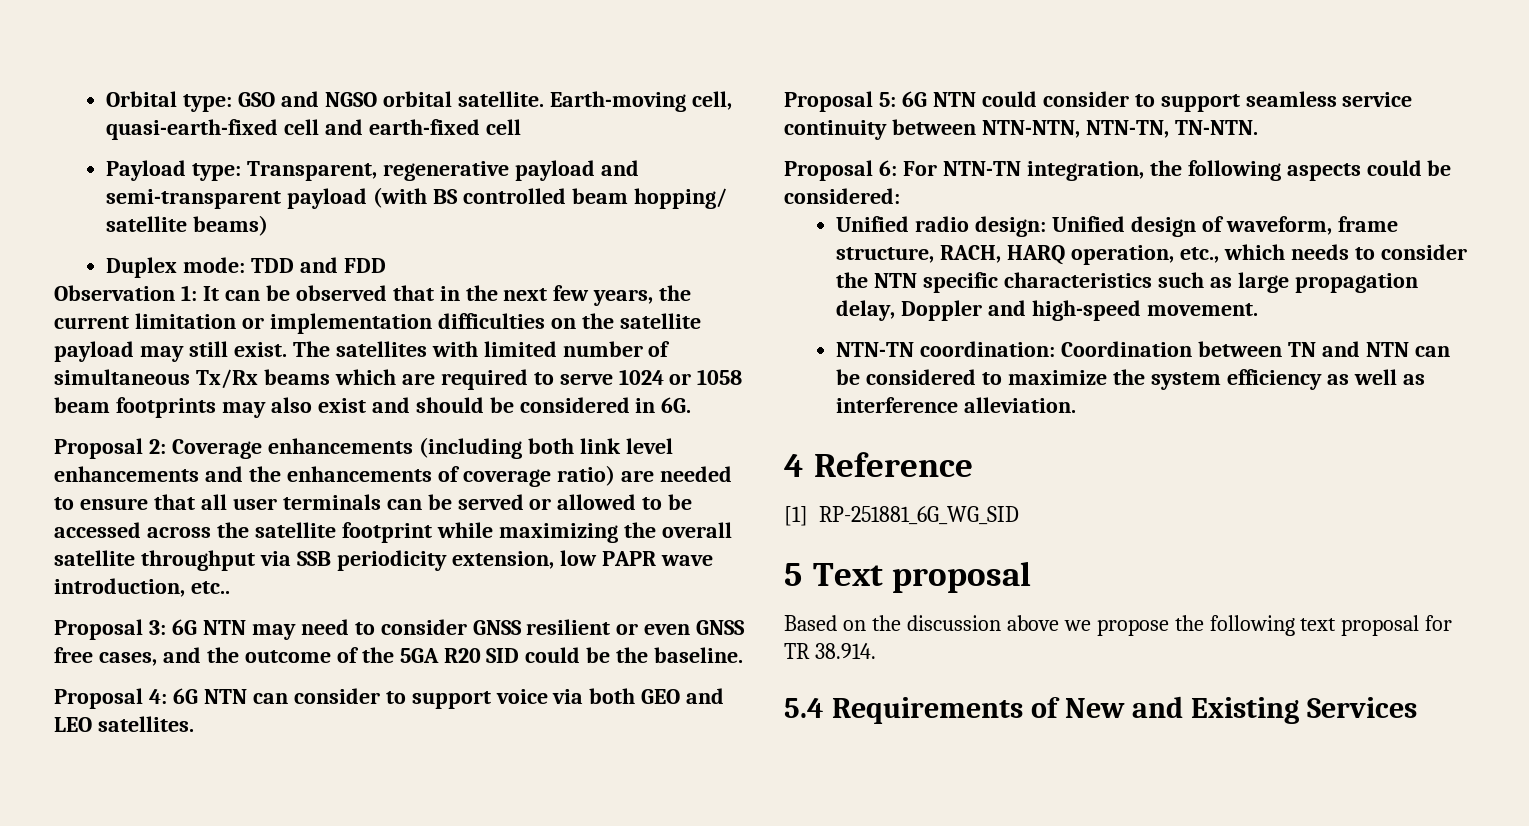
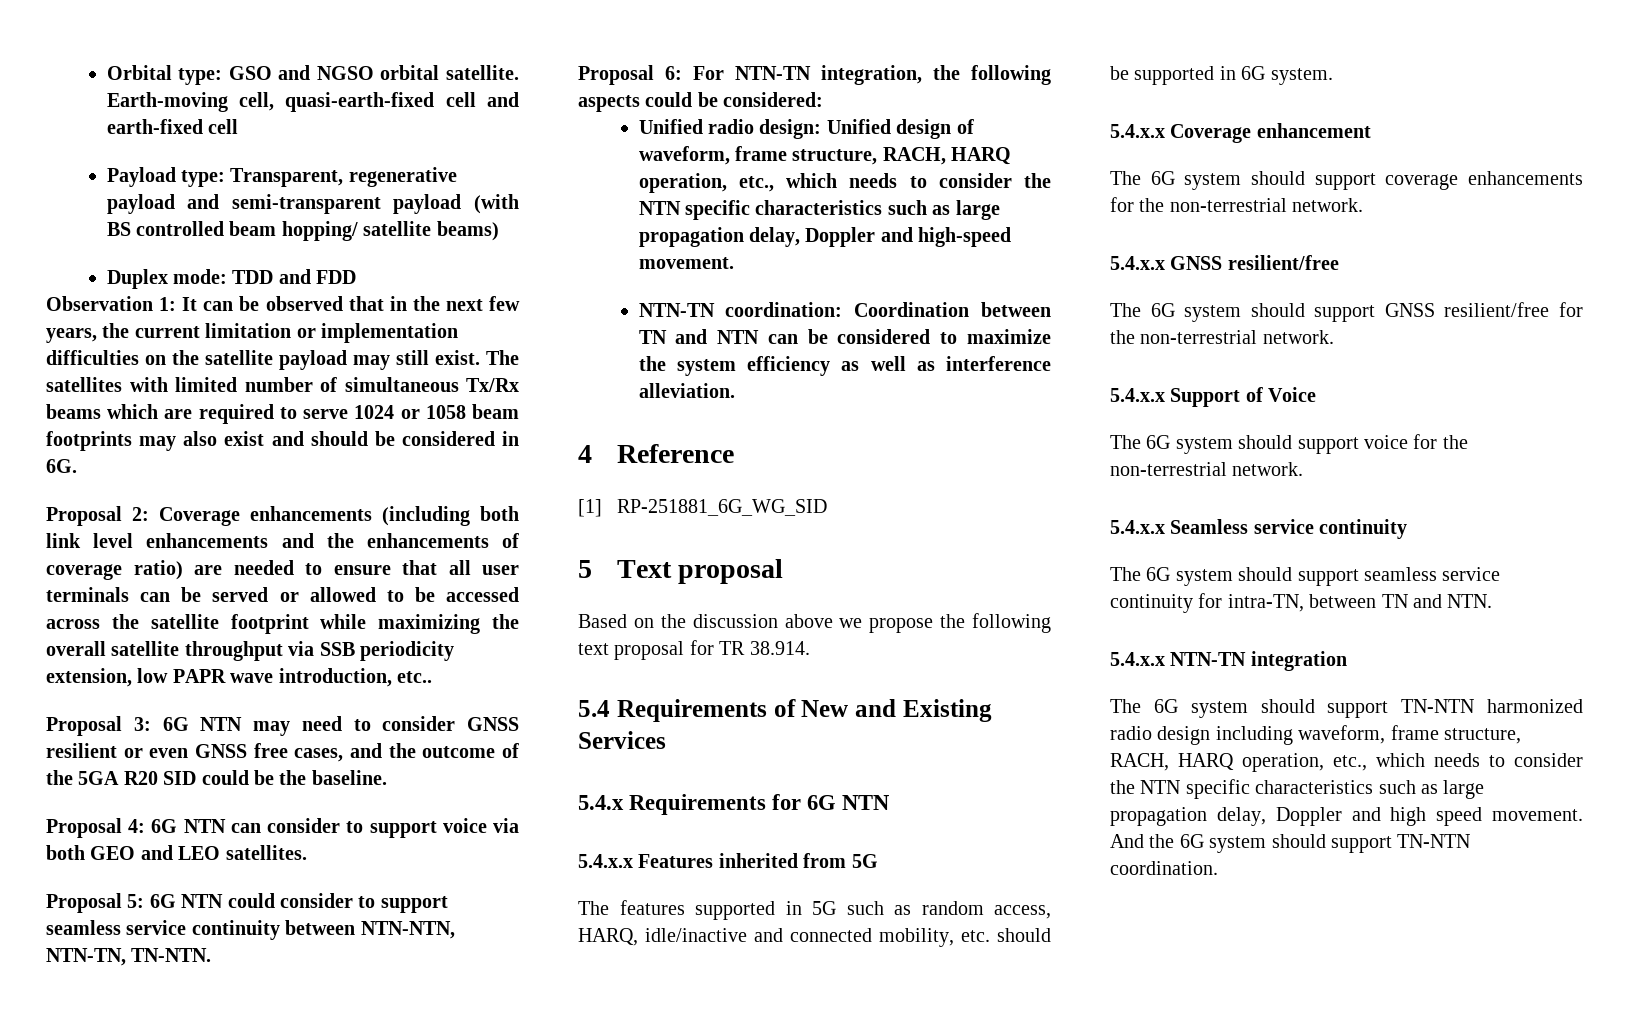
+ 5.4.x Requirements for 6G NTN
+ 5.4.x.x Features inherited from 5G
+ The features supported in 5G such as random access, HARQ, idle/inactive and connected mobility, etc. should be supported in 6G system.
+ 5.4.x.x Coverage enhancement
+ The 6G system should support coverage enhancements for the non-terrestrial network.
+ 5.4.x.x GNSS resilient/free
+ The 6G system should support GNSS resilient/free for the non-terrestrial network.
+ 5.4.x.x Support of Voice
+ The 6G system should support voice for the non-terrestrial network.
+ 5.4.x.x Seamless service continuity
+ The 6G system should support seamless service continuity for intra-TN, between TN and NTN.
+ 5.4.x.x NTN-TN integration
+ The 6G system should support TN-NTN harmonized radio design including waveform, frame structure, RACH, HARQ operation, etc., which needs to consider the NTN specific characteristics such as large propagation delay, Doppler and high speed movement. And the 6G system should support TN-NTN coordination.

